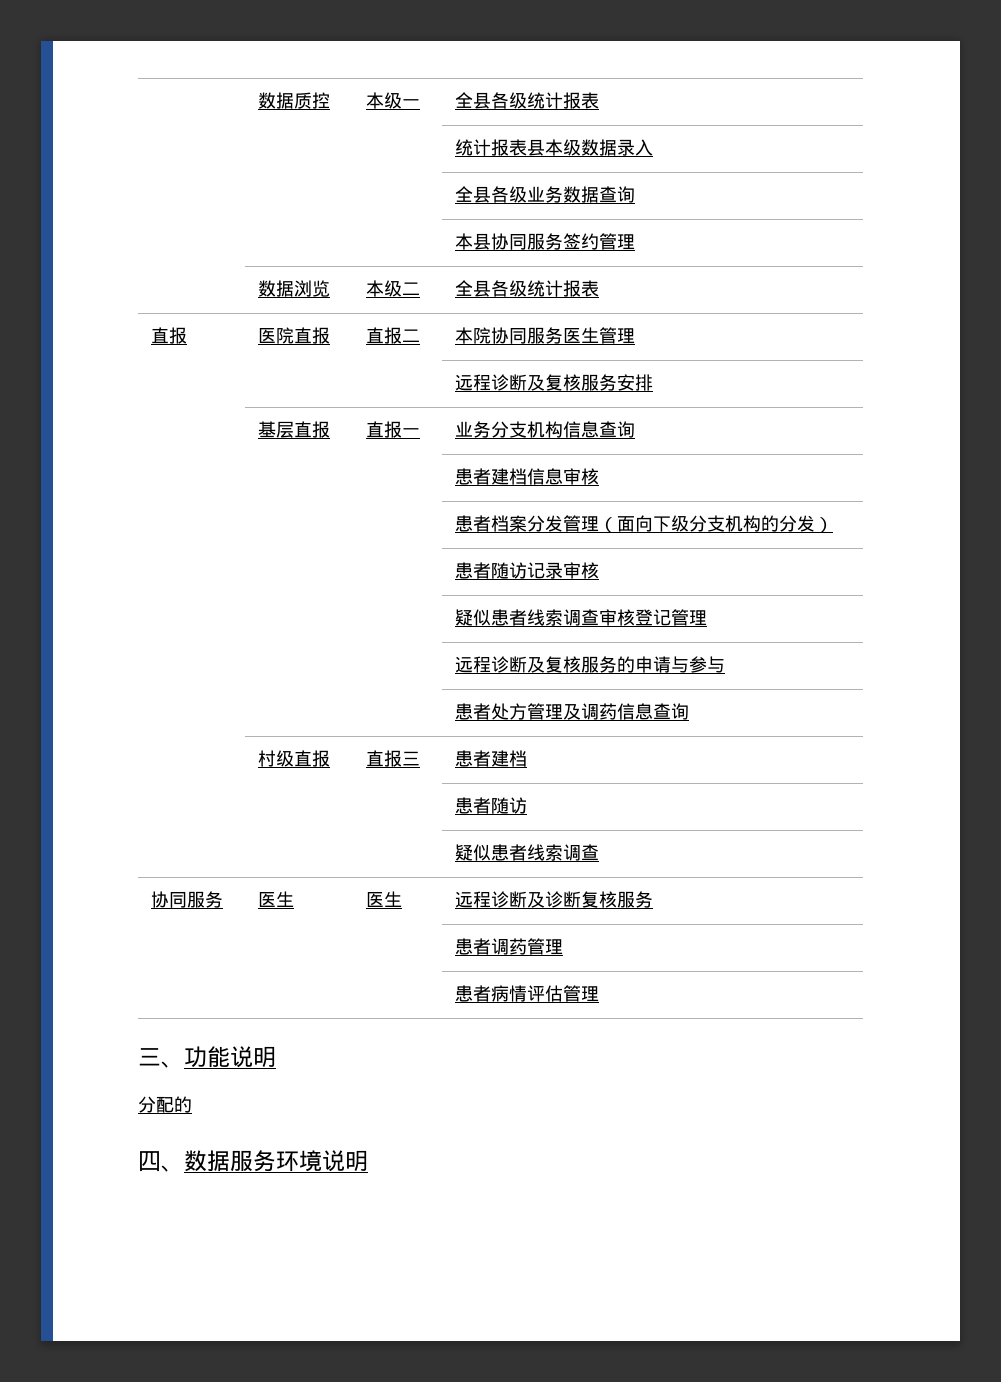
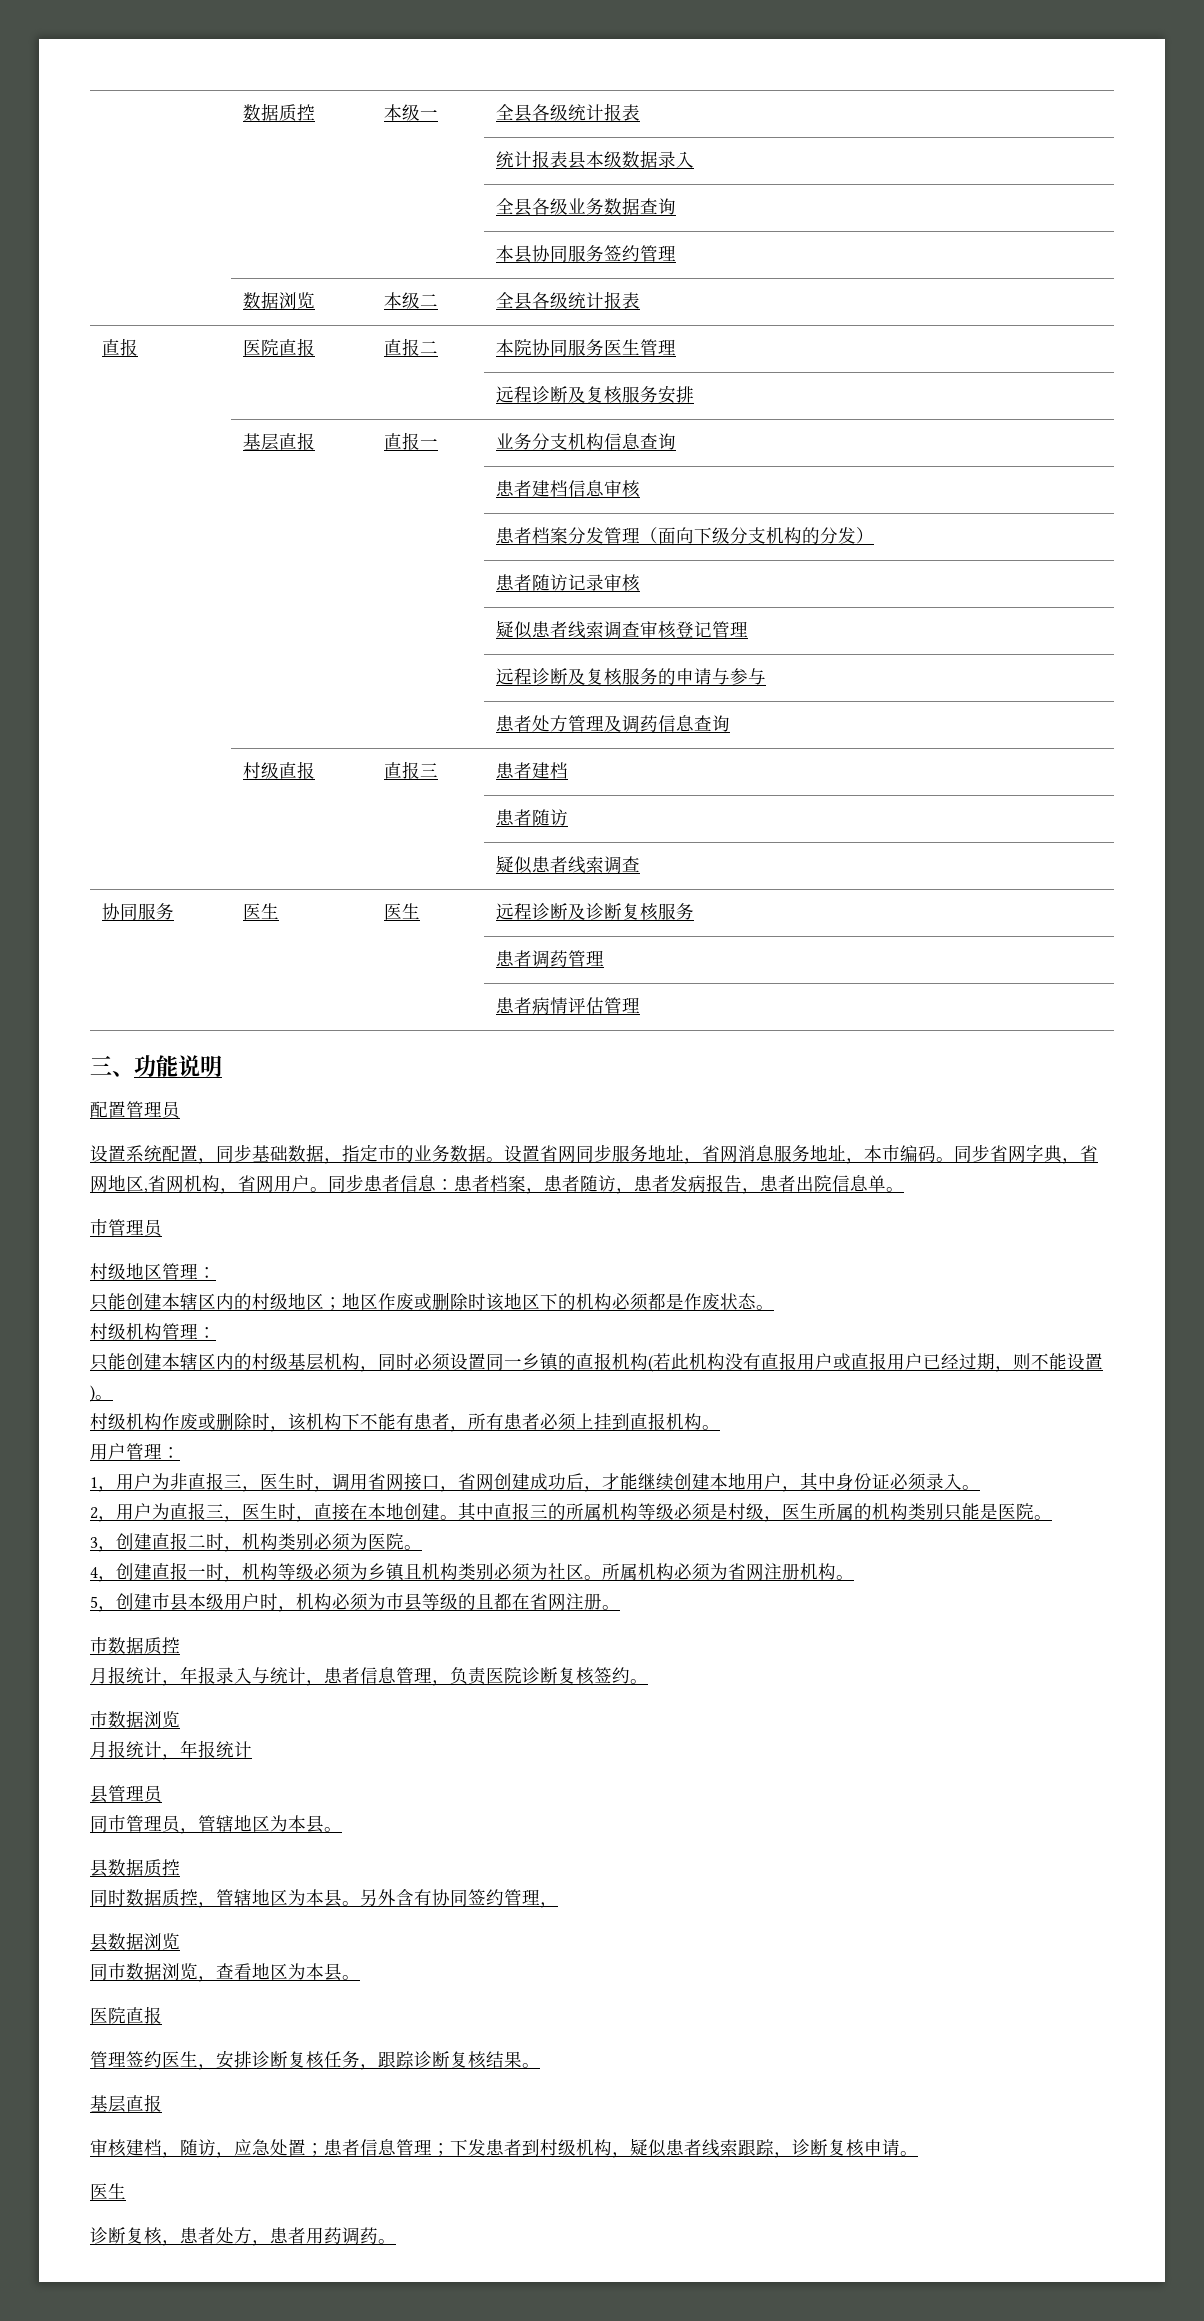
- 分配的
- 四、数据服务环境说明
+ 配置管理员
+ 设置系统配置，同步基础数据，指定市的业务数据。设置省网同步服务地址，省网消息服务地址，本市编码。同步省网字典，省网地区,省网机构，省网用户。同步患者信息：患者档案，患者随访，患者发病报告，患者出院信息单。
+ 市管理员
+ 村级地区管理：
+ 只能创建本辖区内的村级地区；地区作废或删除时该地区下的机构必须都是作废状态。
+ 村级机构管理：
+ 只能创建本辖区内的村级基层机构，同时必须设置同一乡镇的直报机构(若此机构没有直报用户或直报用户已经过期，则不能设置)。
+ 村级机构作废或删除时，该机构下不能有患者，所有患者必须上挂到直报机构。
+ 用户管理：
+ 1，用户为非直报三，医生时，调用省网接口，省网创建成功后，才能继续创建本地用户，其中身份证必须录入。
+ 2，用户为直报三，医生时，直接在本地创建。其中直报三的所属机构等级必须是村级，医生所属的机构类别只能是医院。
+ 3，创建直报二时，机构类别必须为医院。
+ 4，创建直报一时，机构等级必须为乡镇且机构类别必须为社区。所属机构必须为省网注册机构。
+ 5，创建市县本级用户时，机构必须为市县等级的且都在省网注册。
+ 市数据质控
+ 月报统计，年报录入与统计，患者信息管理，负责医院诊断复核签约。
+ 市数据浏览
+ 月报统计，年报统计
+ 县管理员
+ 同市管理员，管辖地区为本县。
+ 县数据质控
+ 同时数据质控，管辖地区为本县。另外含有协同签约管理，
+ 县数据浏览
+ 同市数据浏览，查看地区为本县。
+ 医院直报
+ 管理签约医生，安排诊断复核任务，跟踪诊断复核结果。
+ 基层直报
+ 审核建档，随访，应急处置；患者信息管理；下发患者到村级机构，疑似患者线索跟踪，诊断复核申请。
+ 医生
+ 诊断复核，患者处方，患者用药调药。

